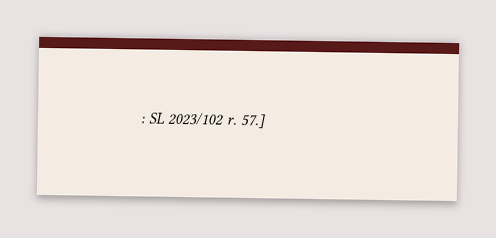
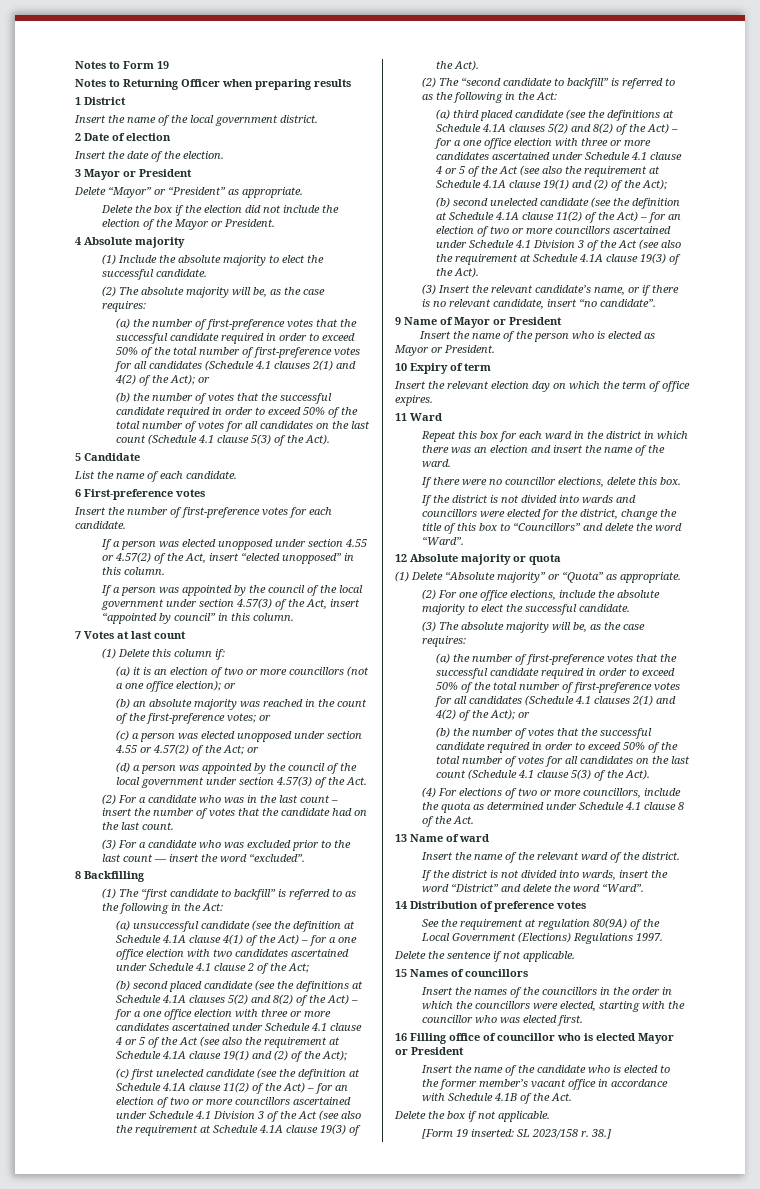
- : SL 2023/102 r. 57.]
+ Notes to Form 19
+ Notes to Returning Officer when preparing results
+ 1 District
+ Insert the name of the local government district.
+ 2 Date of election
+ Insert the date of the election.
+ 3 Mayor or President
+ Delete “Mayor” or “President” as appropriate.
+ Delete the box if the election did not include the election of the Mayor or President.
+ 4 Absolute majority
+ (1) Include the absolute majority to elect the successful candidate.
+ (2) The absolute majority will be, as the case requires:
+ (a) the number of first-preference votes that the successful candidate required in order to exceed 50% of the total number of first-preference votes for all candidates (Schedule 4.1 clauses 2(1) and 4(2) of the Act); or
+ (b) the number of votes that the successful candidate required in order to exceed 50% of the total number of votes for all candidates on the last count (Schedule 4.1 clause 5(3) of the Act).
+ 5 Candidate
+ List the name of each candidate.
+ 6 First-preference votes
+ Insert the number of first-preference votes for each candidate.
+ If a person was elected unopposed under section 4.55 or 4.57(2) of the Act, insert “elected unopposed” in this column.
+ If a person was appointed by the council of the local government under section 4.57(3) of the Act, insert “appointed by council” in this column.
+ 7 Votes at last count
+ (1) Delete this column if:
+ (a) it is an election of two or more councillors (not a one office election); or
+ (b) an absolute majority was reached in the count of the first-preference votes; or
+ (c) a person was elected unopposed under section 4.55 or 4.57(2) of the Act; or
+ (d) a person was appointed by the council of the local government under section 4.57(3) of the Act.
+ (2) For a candidate who was in the last count – insert the number of votes that the candidate had on the last count.
+ (3) For a candidate who was excluded prior to the last count — insert the word “excluded”.
+ 8 Backfilling
+ (1) The “first candidate to backfill” is referred to as the following in the Act:
+ (a) unsuccessful candidate (see the definition at Schedule 4.1A clause 4(1) of the Act) – for a one office election with two candidates ascertained under Schedule 4.1 clause 2 of the Act;
+ (b) second placed candidate (see the definitions at Schedule 4.1A clauses 5(2) and 8(2) of the Act) – for a one office election with three or more candidates ascertained under Schedule 4.1 clause 4 or 5 of the Act (see also the requirement at Schedule 4.1A clause 19(1) and (2) of the Act);
+ (c) first unelected candidate (see the definition at Schedule 4.1A clause 11(2) of the Act) – for an election of two or more councillors ascertained under Schedule 4.1 Division 3 of the Act (see also the requirement at Schedule 4.1A clause 19(3) of the Act).
+ (2) The “second candidate to backfill” is referred to as the following in the Act:
+ (a) third placed candidate (see the definitions at Schedule 4.1A clauses 5(2) and 8(2) of the Act) – for a one office election with three or more candidates ascertained under Schedule 4.1 clause 4 or 5 of the Act (see also the requirement at Schedule 4.1A clause 19(1) and (2) of the Act);
+ (b) second unelected candidate (see the definition at Schedule 4.1A clause 11(2) of the Act) – for an election of two or more councillors ascertained under Schedule 4.1 Division 3 of the Act (see also the requirement at Schedule 4.1A clause 19(3) of the Act).
+ (3) Insert the relevant candidate’s name, or if there is no relevant candidate, insert “no candidate”.
+ 9 Name of Mayor or President
+ Insert the name of the person who is elected as Mayor or President.
+ 10 Expiry of term
+ Insert the relevant election day on which the term of office expires.
+ 11 Ward
+ Repeat this box for each ward in the district in which there was an election and insert the name of the ward.
+ If there were no councillor elections, delete this box.
+ If the district is not divided into wards and councillors were elected for the district, change the title of this box to “Councillors” and delete the word “Ward”.
+ 12 Absolute majority or quota
+ (1) Delete “Absolute majority” or “Quota” as appropriate.
+ (2) For one office elections, include the absolute majority to elect the successful candidate.
+ (3) The absolute majority will be, as the case requires:
+ (a) the number of first-preference votes that the successful candidate required in order to exceed 50% of the total number of first-preference votes for all candidates (Schedule 4.1 clauses 2(1) and 4(2) of the Act); or
+ (b) the number of votes that the successful candidate required in order to exceed 50% of the total number of votes for all candidates on the last count (Schedule 4.1 clause 5(3) of the Act).
+ (4) For elections of two or more councillors, include the quota as determined under Schedule 4.1 clause 8 of the Act.
+ 13 Name of ward
+ Insert the name of the relevant ward of the district.
+ If the district is not divided into wards, insert the word “District” and delete the word “Ward”.
+ 14 Distribution of preference votes
+ See the requirement at regulation 80(9A) of the Local Government (Elections) Regulations 1997.
+ Delete the sentence if not applicable.
+ 15 Names of councillors
+ Insert the names of the councillors in the order in which the councillors were elected, starting with the councillor who was elected first.
+ 16 Filling office of councillor who is elected Mayor or President
+ Insert the name of the candidate who is elected to the former member’s vacant office in accordance with Schedule 4.1B of the Act.
+ Delete the box if not applicable.
+ [Form 19 inserted: SL 2023/158 r. 38.]

